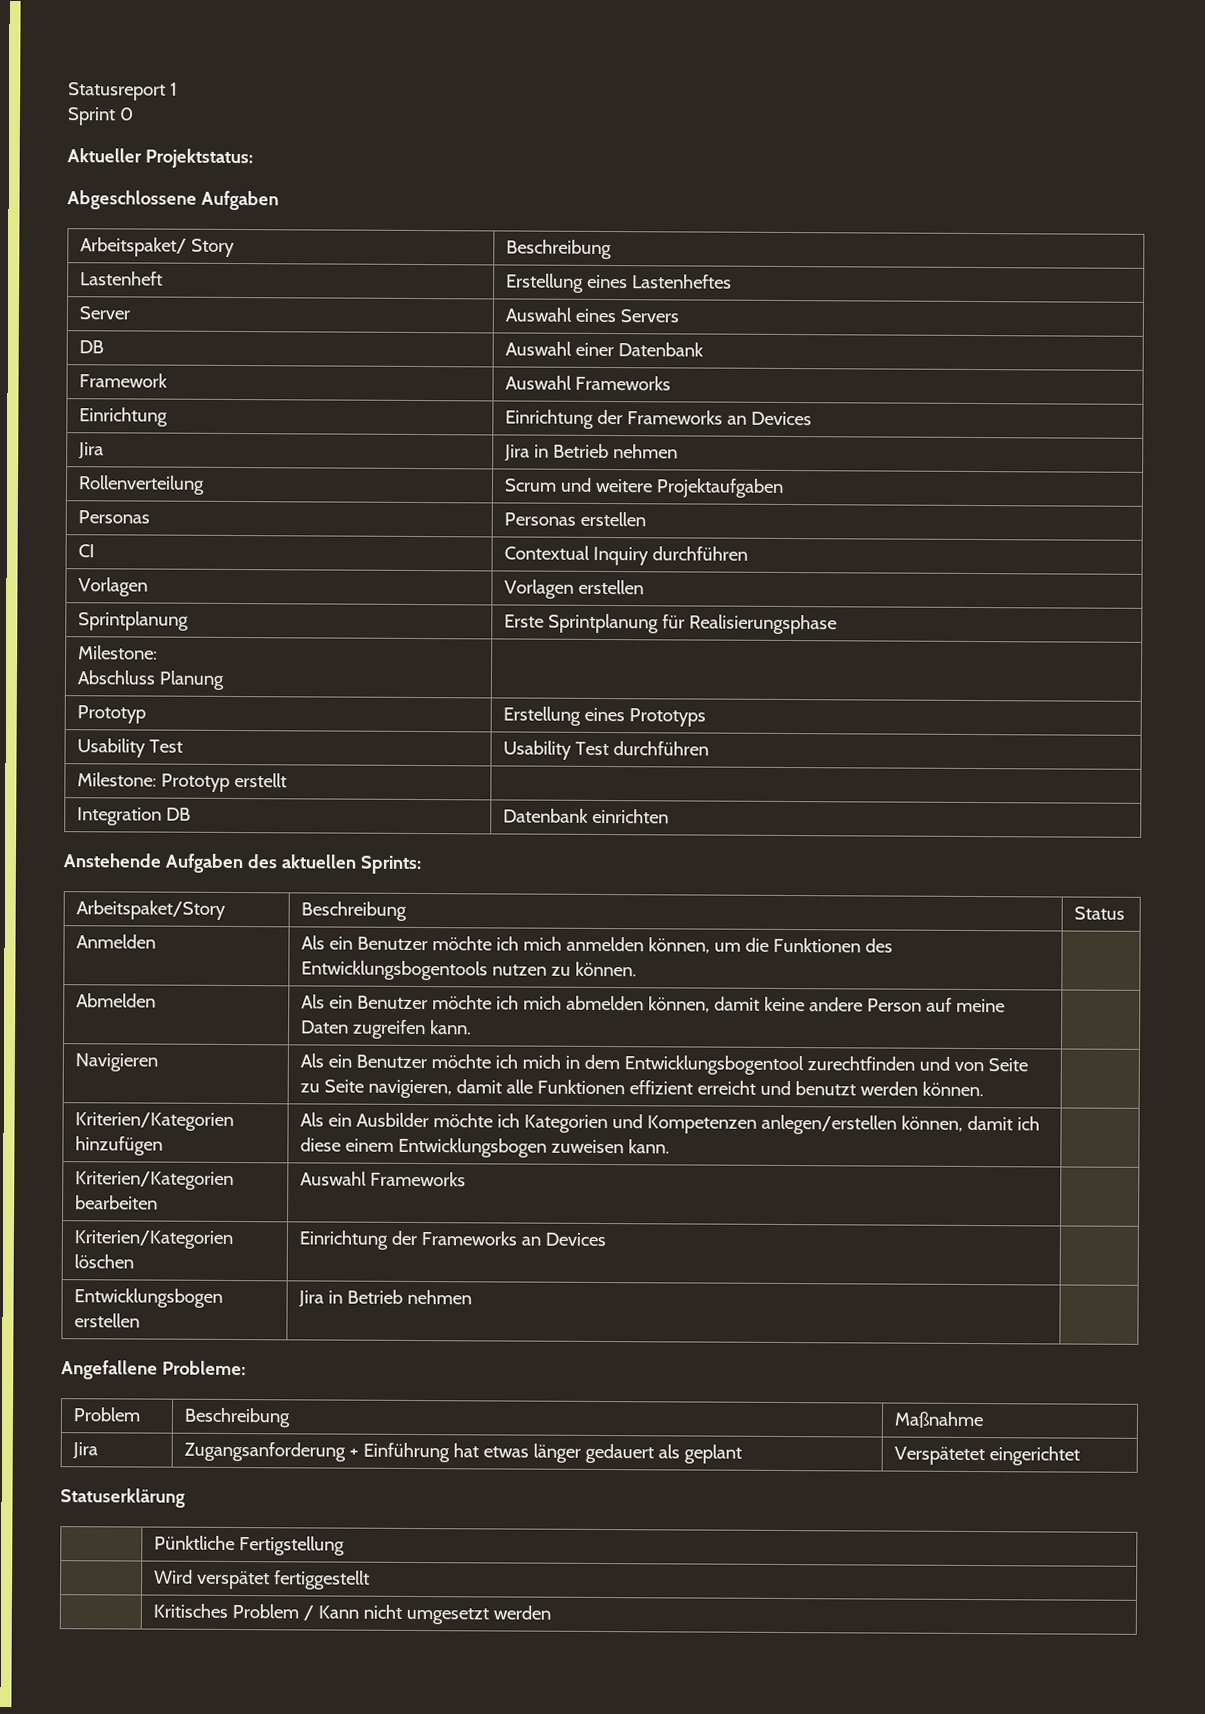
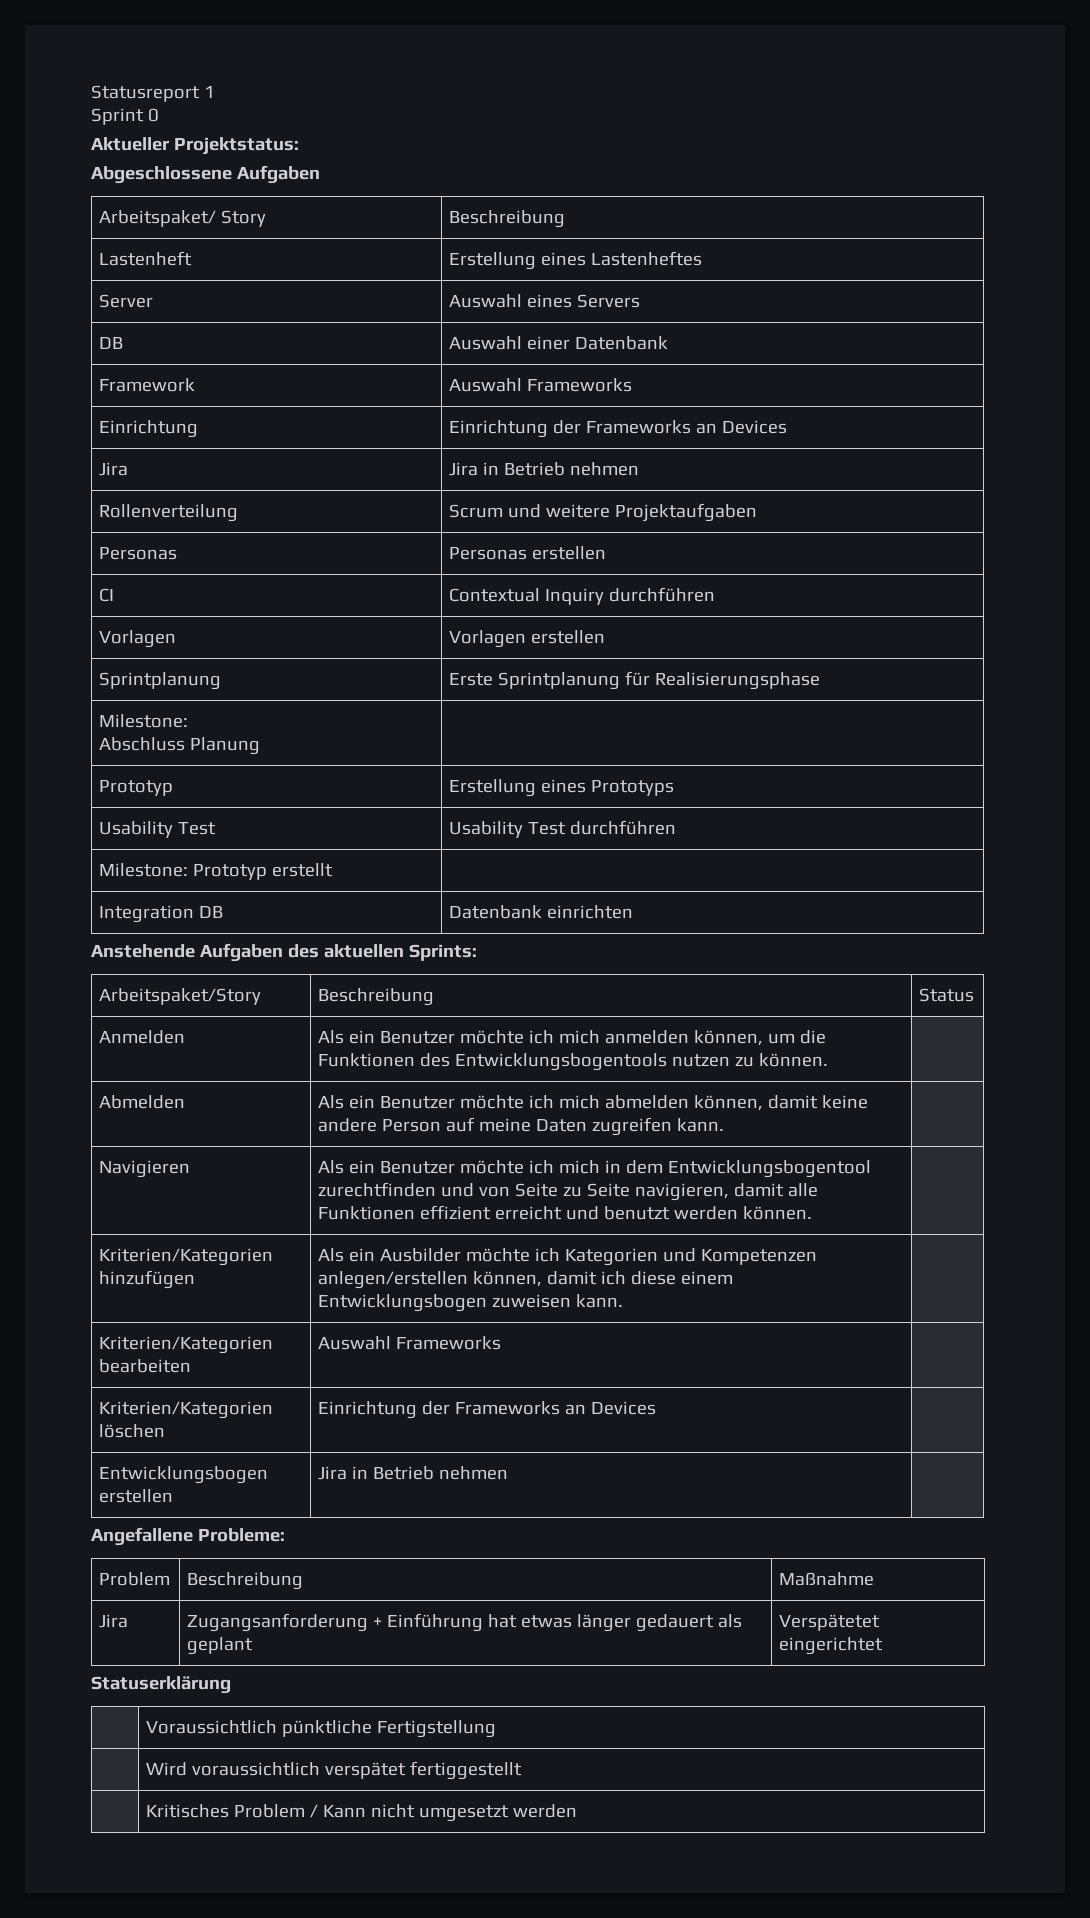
- | Pünktliche Fertigstellung
+ | Voraussichtlich pünktliche Fertigstellung
- | Wird verspätet fertiggestellt
+ | Wird voraussichtlich verspätet fertiggestellt

